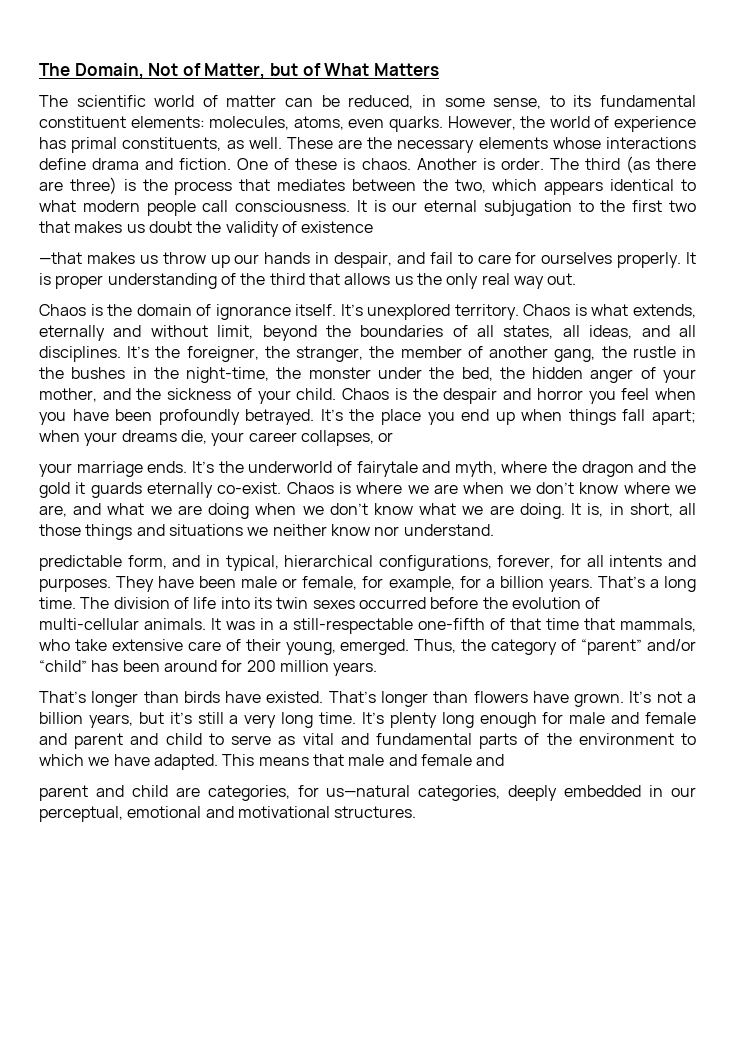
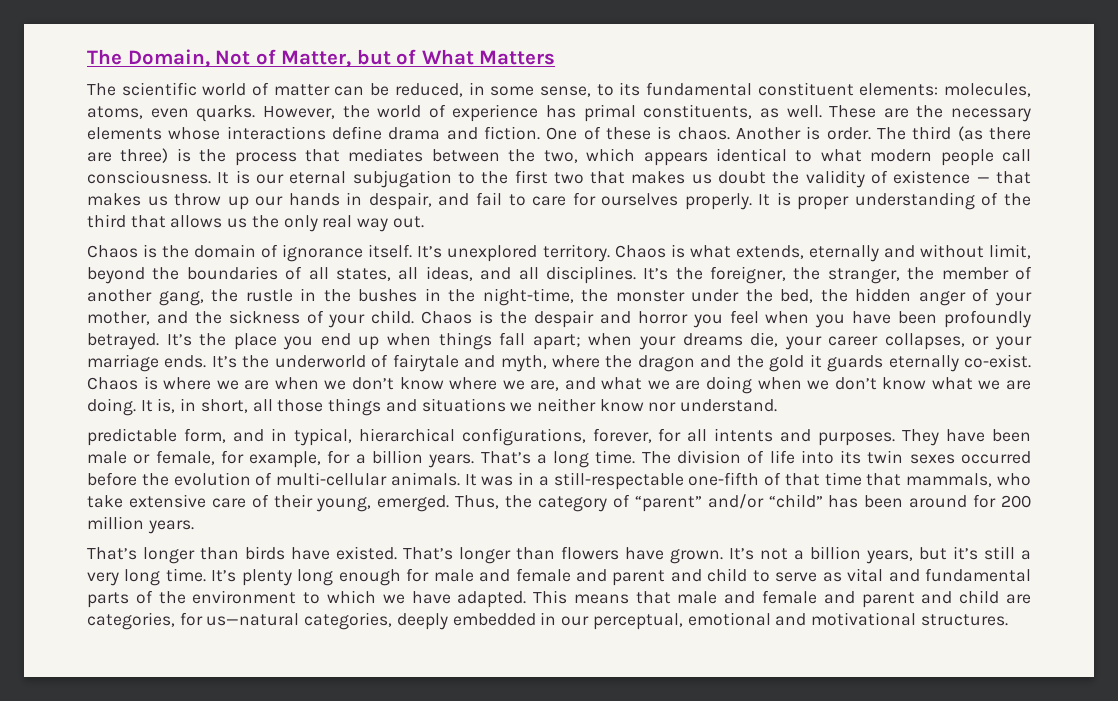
- It is our eternal subjugation to the first two that makes us doubt the validity of existence
- —that makes us throw up our hands in despair, and fail to care for ourselves properly.
+ It is our eternal subjugation to the first two that makes us doubt the validity of existence — that makes us throw up our hands in despair, and fail to care for ourselves properly.
- It’s the place you end up when things fall apart; when your dreams die, your career collapses, or
- your marriage ends.
+ It’s the place you end up when things fall apart; when your dreams die, your career collapses, or your marriage ends.
- This means that male and female and
- parent and child are categories, for us—natural categories, deeply embedded in our perceptual, emotional and motivational structures.
+ This means that male and female and parent and child are categories, for us—natural categories, deeply embedded in our perceptual, emotional and motivational structures.

